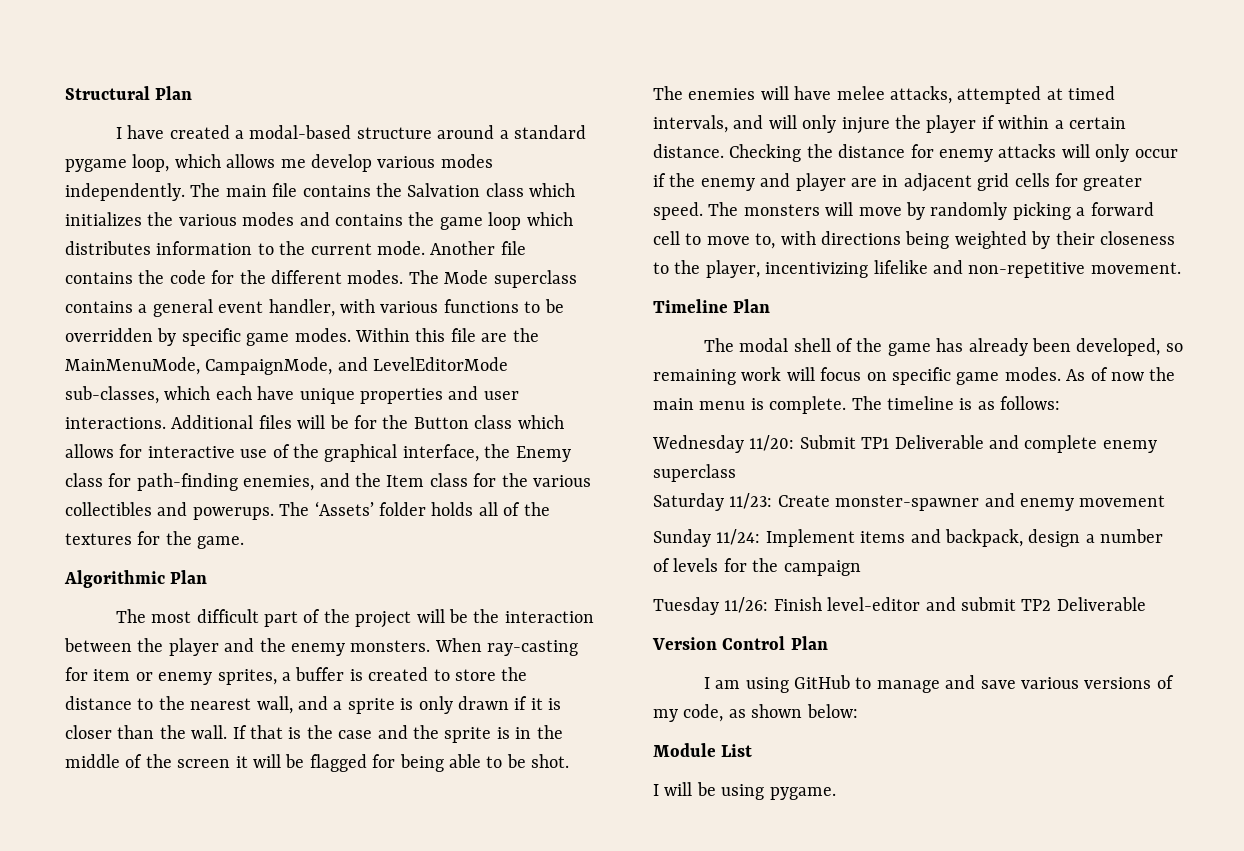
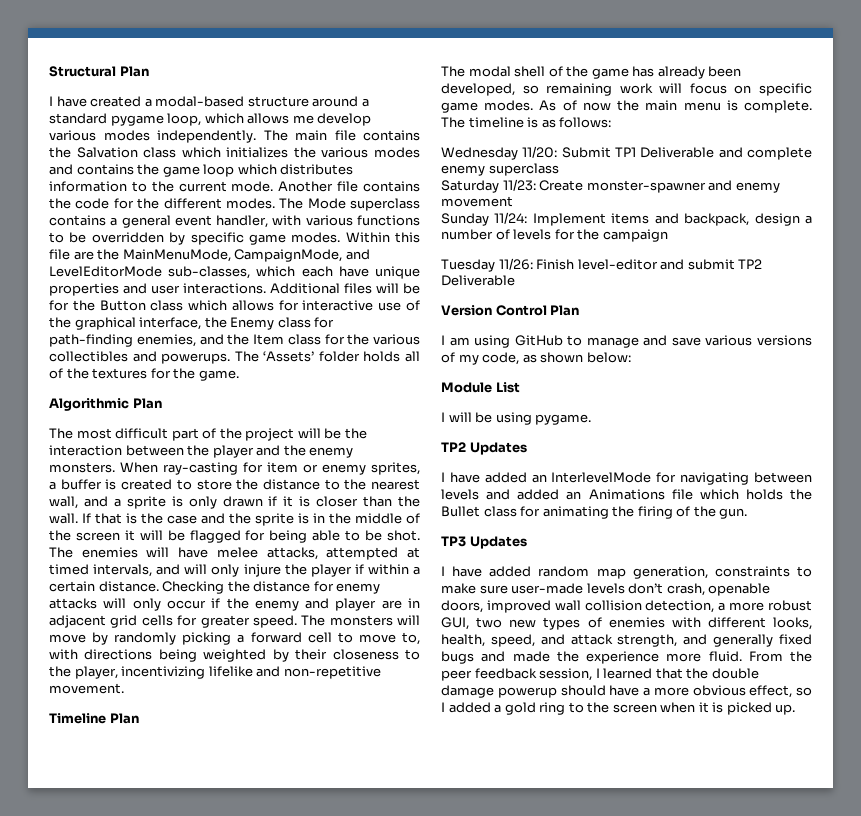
+ TP2 Updates
+ I have added an InterlevelMode for navigating between levels and added an Animations file which holds the Bullet class for animating the firing of the gun.
+ TP3 Updates
+ I have added random map generation, constraints to make sure user-made levels don’t crash, openable doors, improved wall collision detection, a more robust GUI, two new types of enemies with different looks, health, speed, and attack strength, and generally fixed bugs and made the experience more fluid. From the peer feedback session, I learned that the double damage powerup should have a more obvious effect, so I added a gold ring to the screen when it is picked up.

